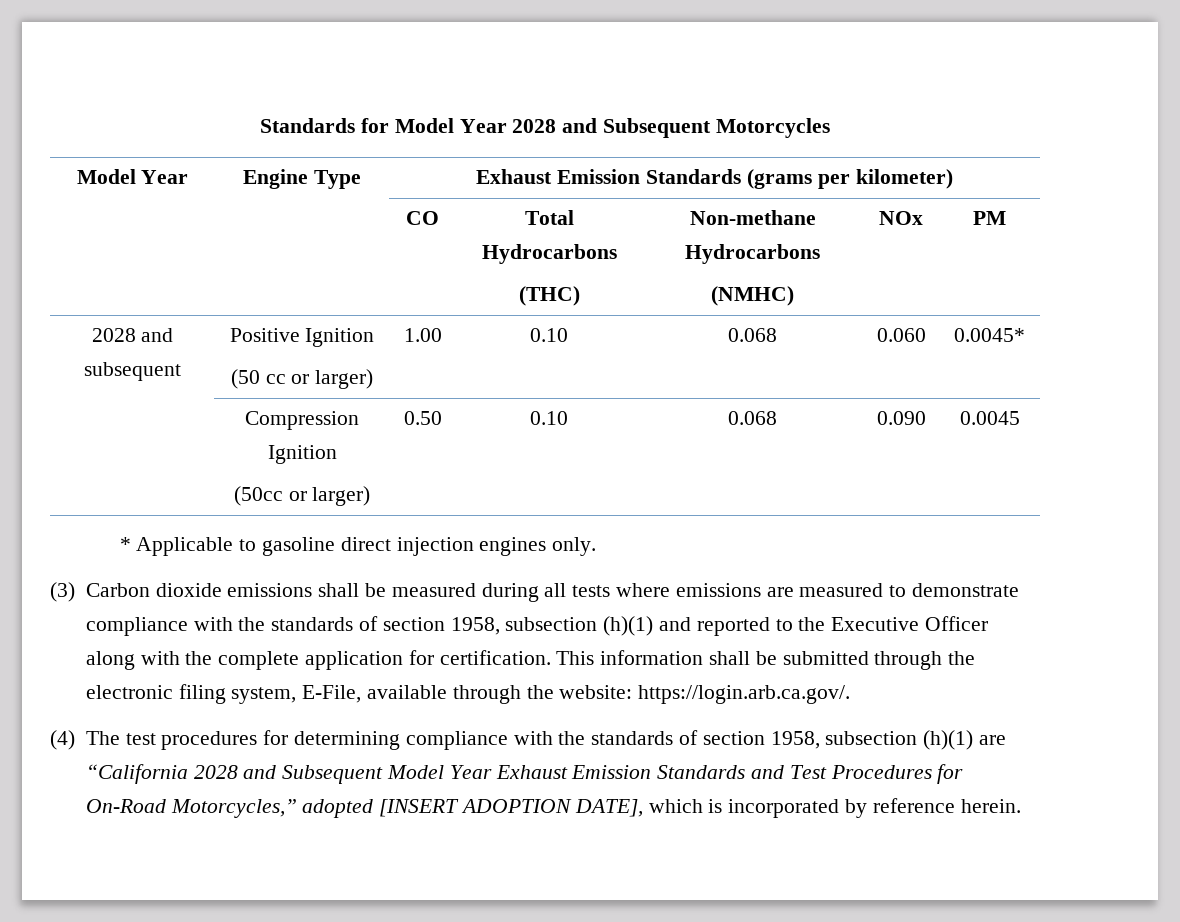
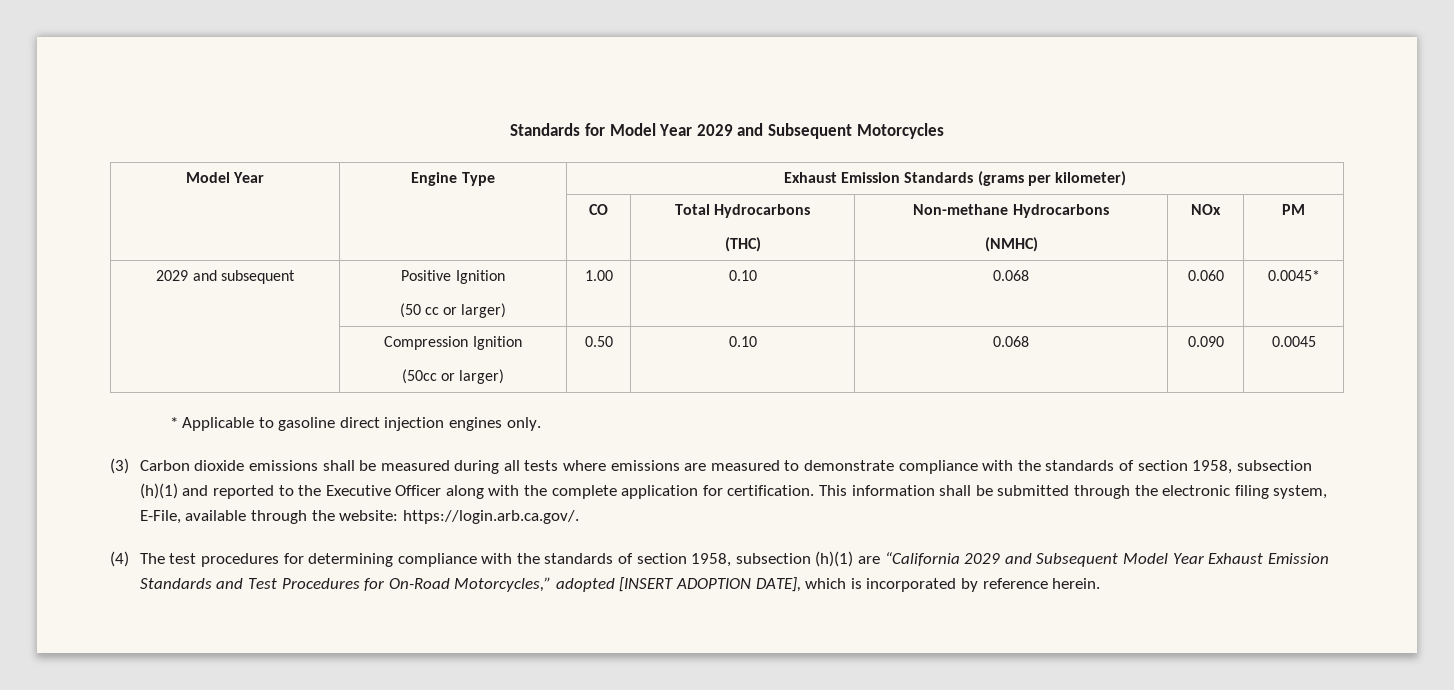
- Standards for Model Year 2028 and Subsequent Motorcycles
+ Standards for Model Year 2029 and Subsequent Motorcycles
- 2028 and subsequent | Positive Ignition
+ 2029 and subsequent | Positive Ignition
- (4) The test procedures for determining compliance with the standards of section 1958, subsection (h)(1) are “California 2028 and Subsequent Model Year Exhaust Emission Standards and Test Procedures for On-Road Motorcycles,” adopted [INSERT ADOPTION DATE], which is incorporated by reference herein.
+ (4) The test procedures for determining compliance with the standards of section 1958, subsection (h)(1) are “California 2029 and Subsequent Model Year Exhaust Emission Standards and Test Procedures for On-Road Motorcycles,” adopted [INSERT ADOPTION DATE], which is incorporated by reference herein.

